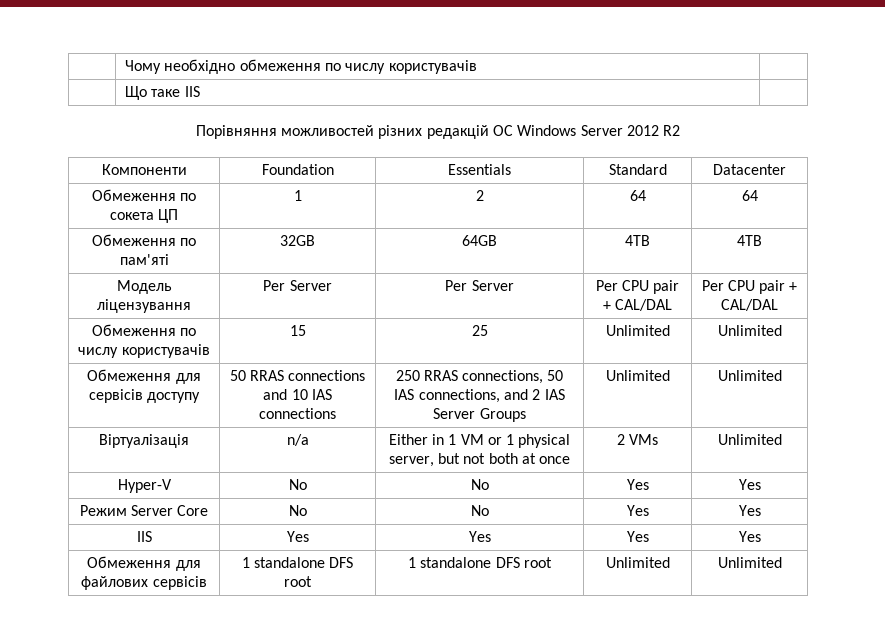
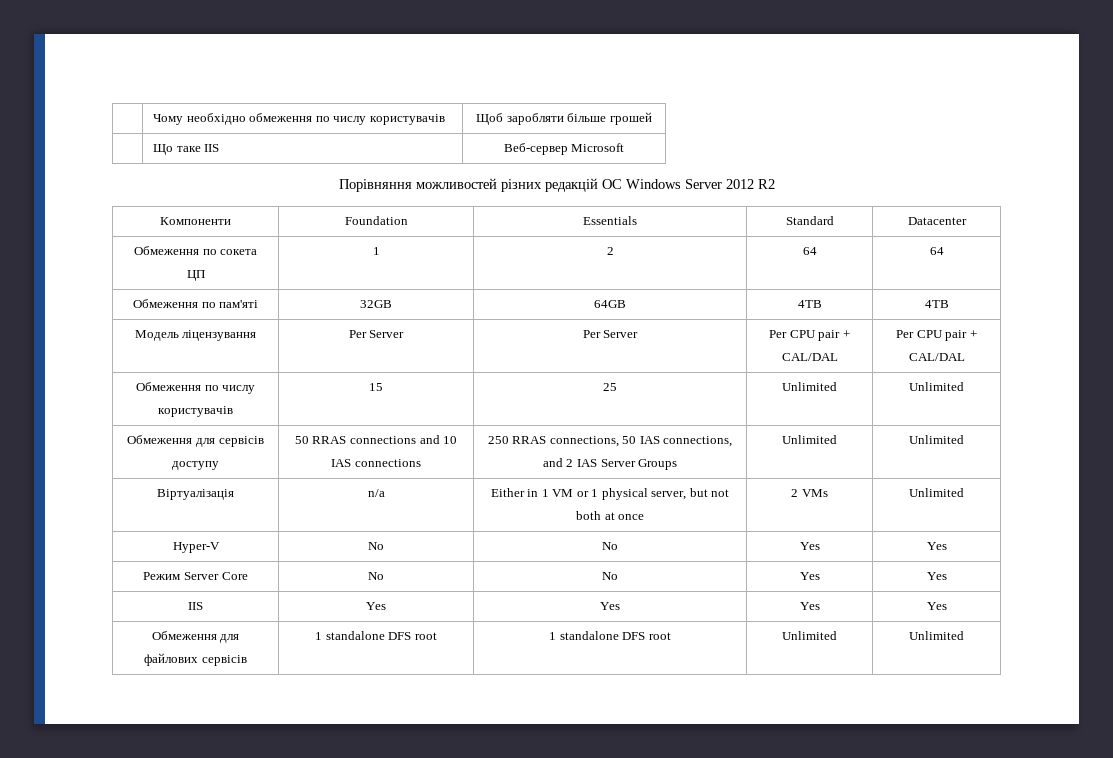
- | Чому необхідно обмеження по числу користувачів |
+ | Чому необхідно обмеження по числу користувачів | Щоб заробляти більше грошей
- | Що таке IIS |
+ | Що таке IIS | Веб-сервер Microsoft

